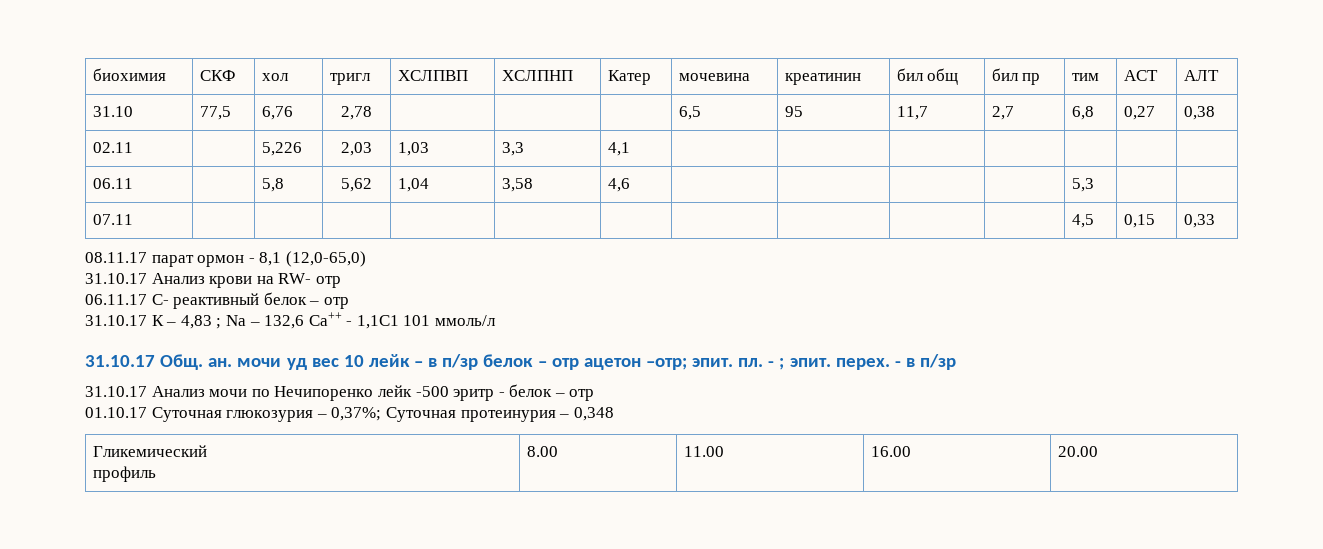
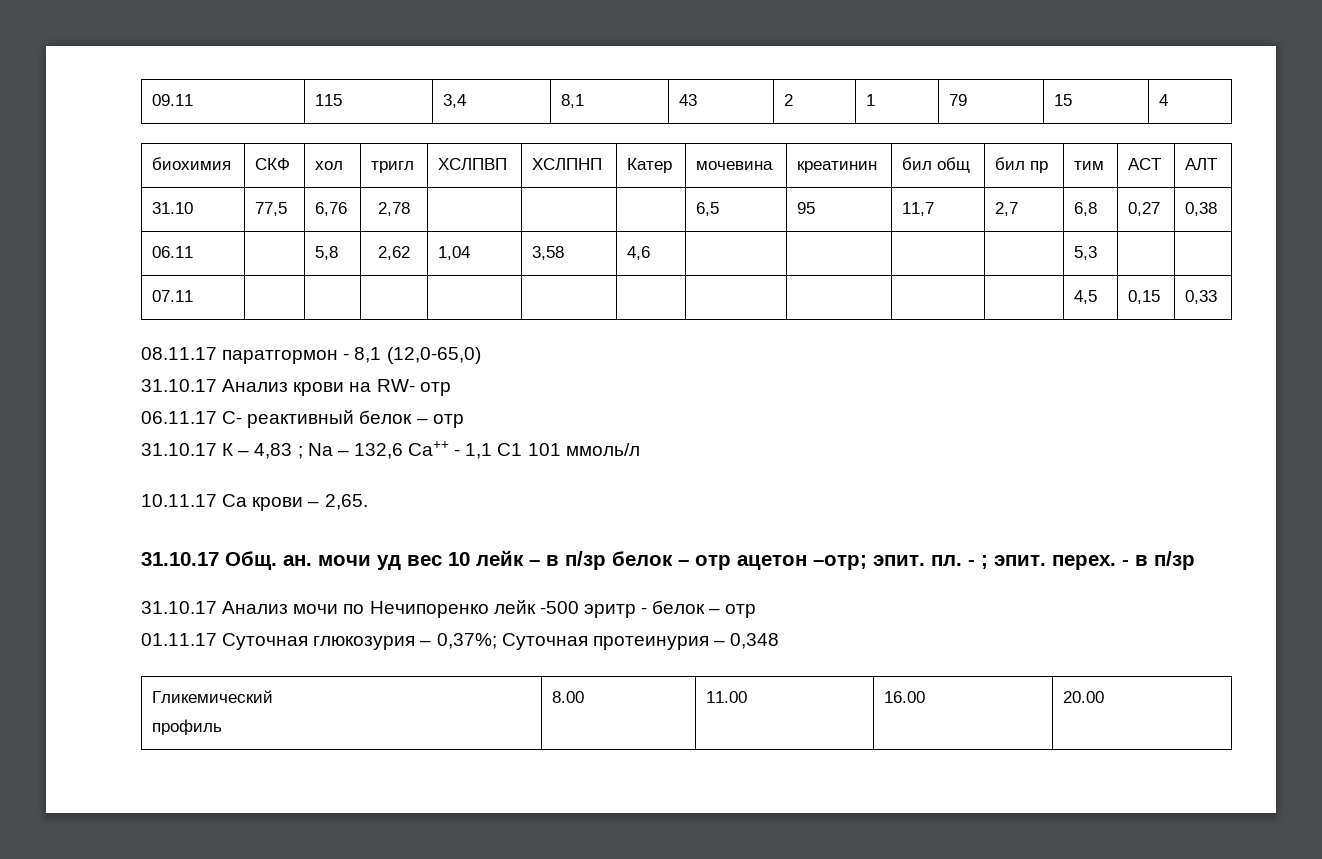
+ 09.11 | 115 | 3,4 | 8,1 | 43 | 2 | 1 | 79 | 15 | 4
- 02.11 | | 5,226 | 2,03 | 1,03 | 3,3 | 4,1 | | | | | | |
- 06.11 | | 5,8 | 5,62 | 1,04 | 3,58 | 4,6 | | | | | 5,3 | |
+ 06.11 | | 5,8 | 2,62 | 1,04 | 3,58 | 4,6 | | | | | 5,3 | |
- 08.11.17 парат ормон - 8,1 (12,0-65,0)
+ 08.11.17 паратгормон - 8,1 (12,0-65,0)
- 31.10.17 К – 4,83 ; Nа – 132,6 Са++ - 1,1С1 101 ммоль/л
+ 31.10.17 К – 4,83 ; Nа – 132,6 Са++ - 1,1 С1 101 ммоль/л
+ 10.11.17 Са крови – 2,65.
- 01.10.17 Суточная глюкозурия – 0,37%; Суточная протеинурия – 0,348
+ 01.11.17 Суточная глюкозурия – 0,37%; Суточная протеинурия – 0,348

